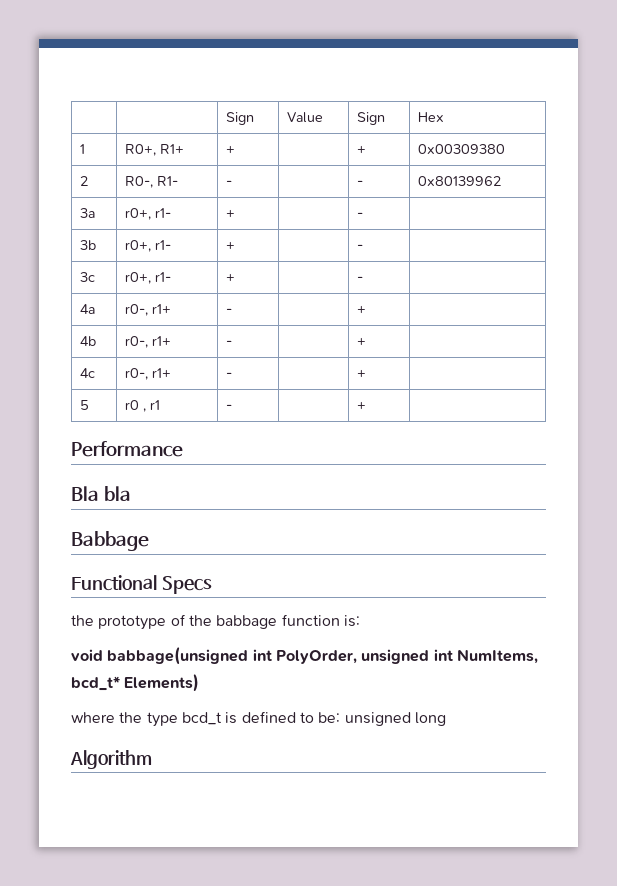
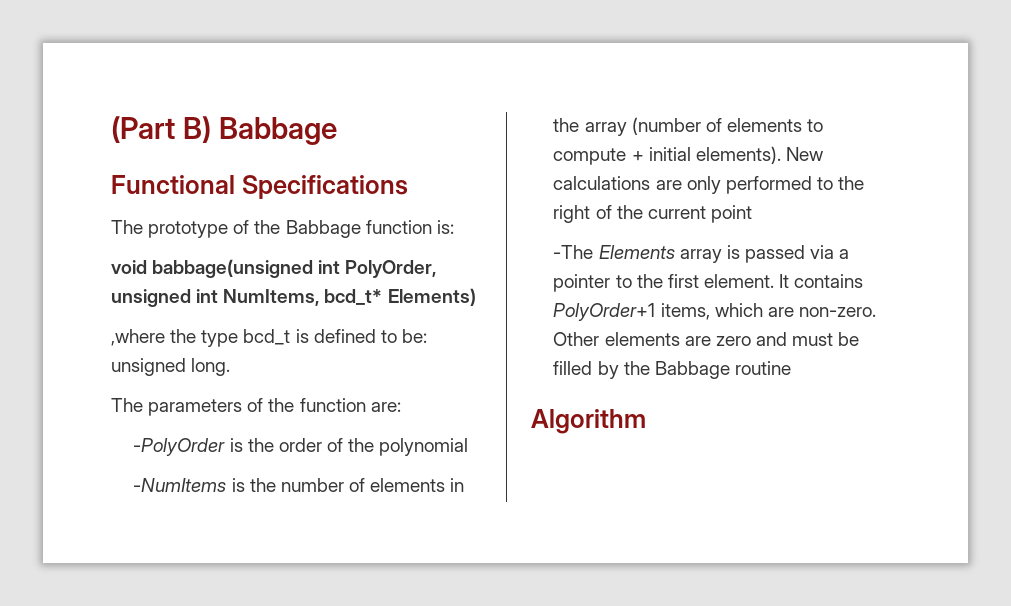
- | | Sign | Value | Sign | Hex
- 1 | R0+, R1+ | + | | + | 0x00309380
- 2 | R0-, R1- | - | | - | 0x80139962
- 3a | r0+, r1- | + | | - |
- 3b | r0+, r1- | + | | - |
- 3c | r0+, r1- | + | | - |
- 4a | r0-, r1+ | - | | + |
- 4b | r0-, r1+ | - | | + |
- 4c | r0-, r1+ | - | | + |
- 5 | r0 , r1 | - | | + |
- Performance
- Bla bla
- Babbage
+ (Part B) Babbage
- Functional Specs
- the prototype of the babbage function is:
+ Functional Specifications
+ The prototype of the Babbage function is:
- where the type bcd_t is defined to be: unsigned long
+ ,where the type bcd_t is defined to be: unsigned long.
+ The parameters of the function are:
+ -PolyOrder is the order of the polynomial
+ -NumItems is the number of elements in the array (number of elements to compute + initial elements). New calculations are only performed to the right of the current point
+ -The Elements array is passed via a pointer to the first element. It contains PolyOrder+1 items, which are non-zero. Other elements are zero and must be filled by the Babbage routine

